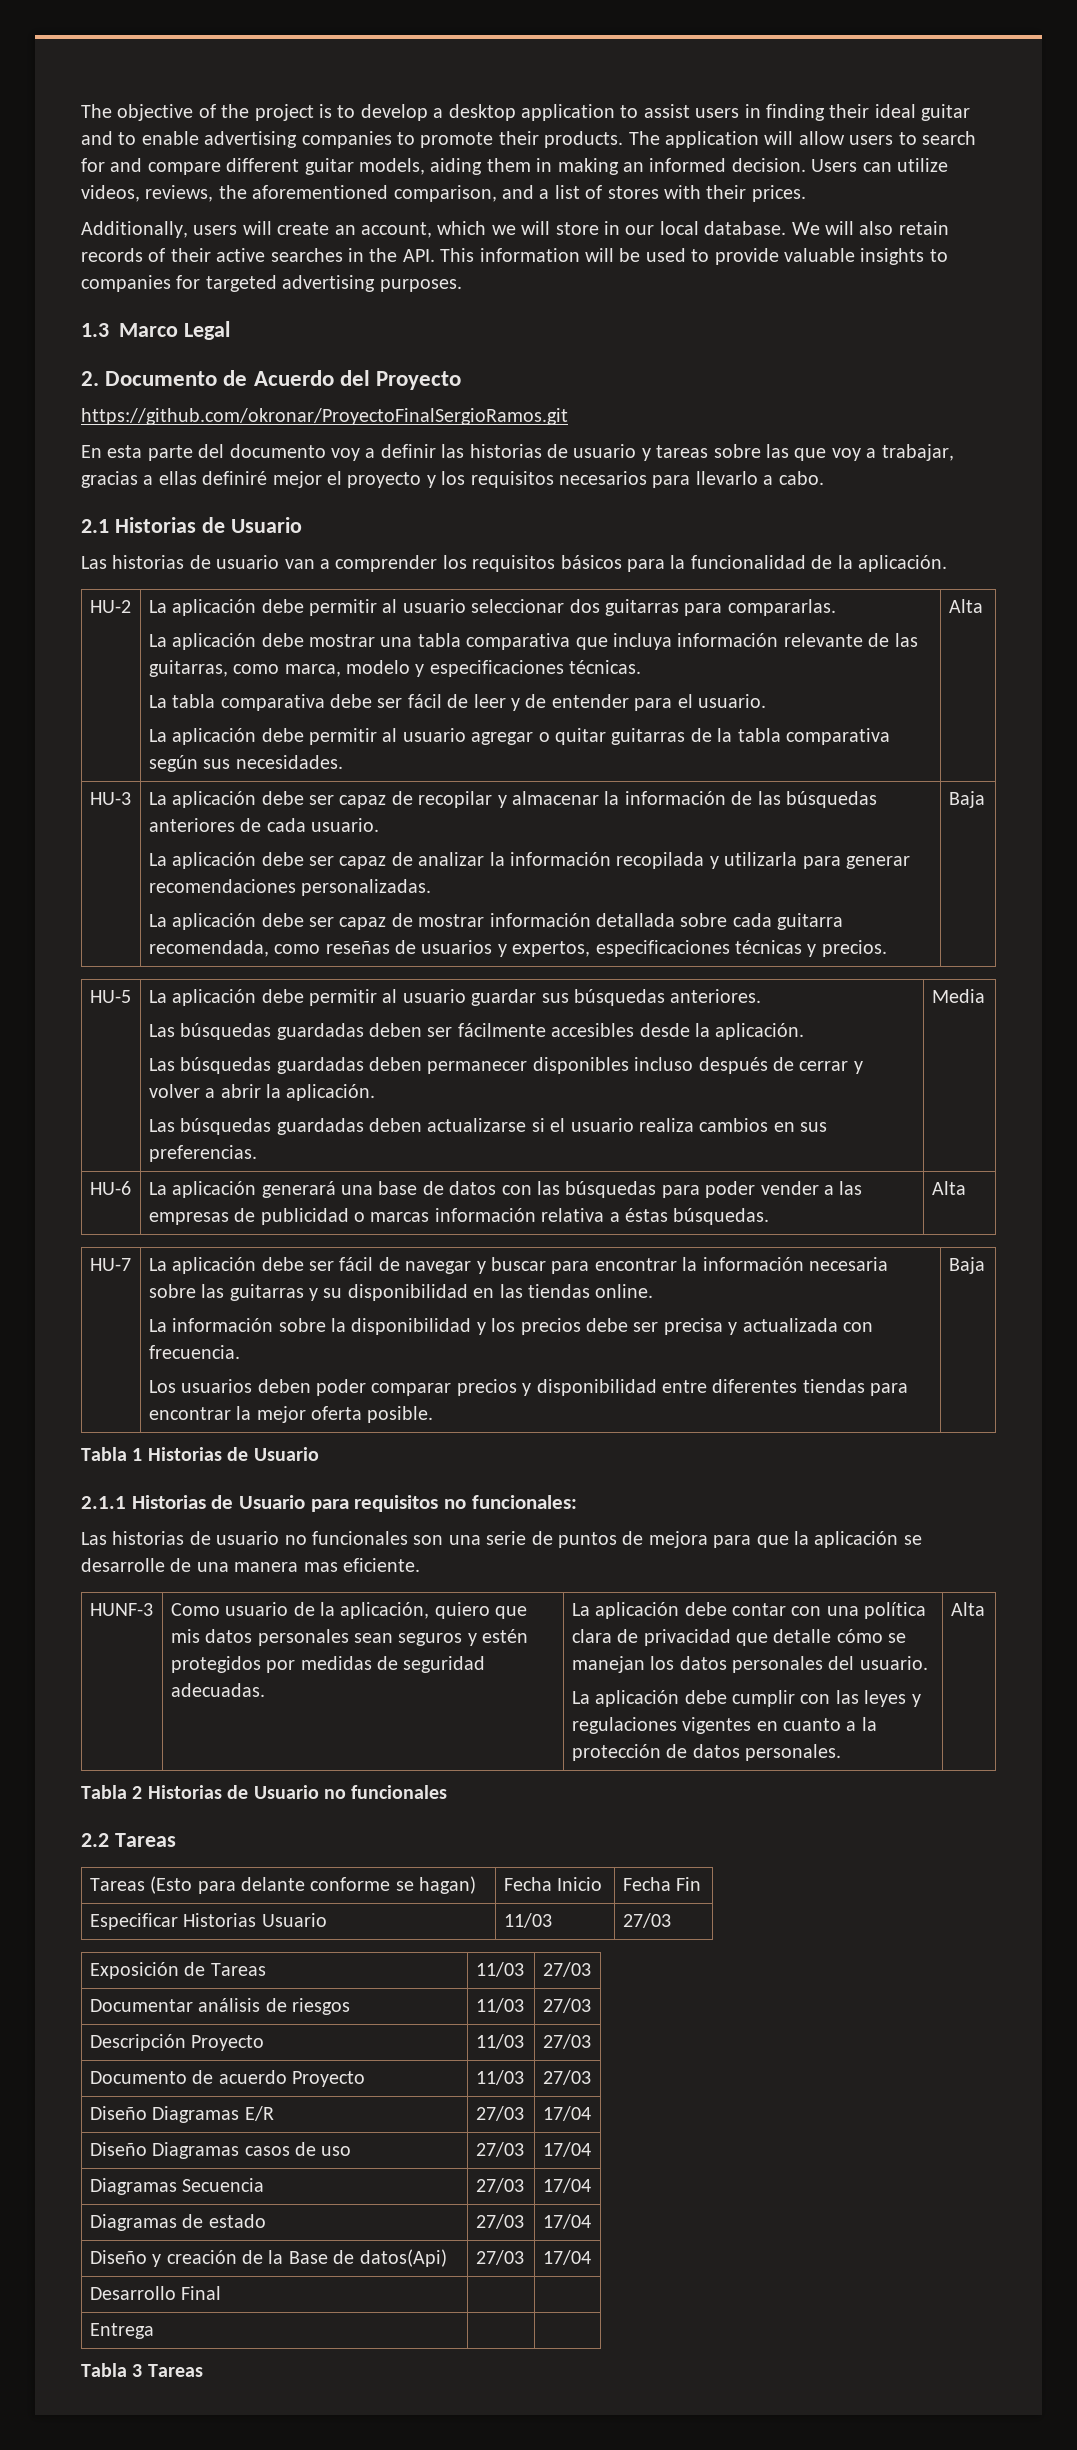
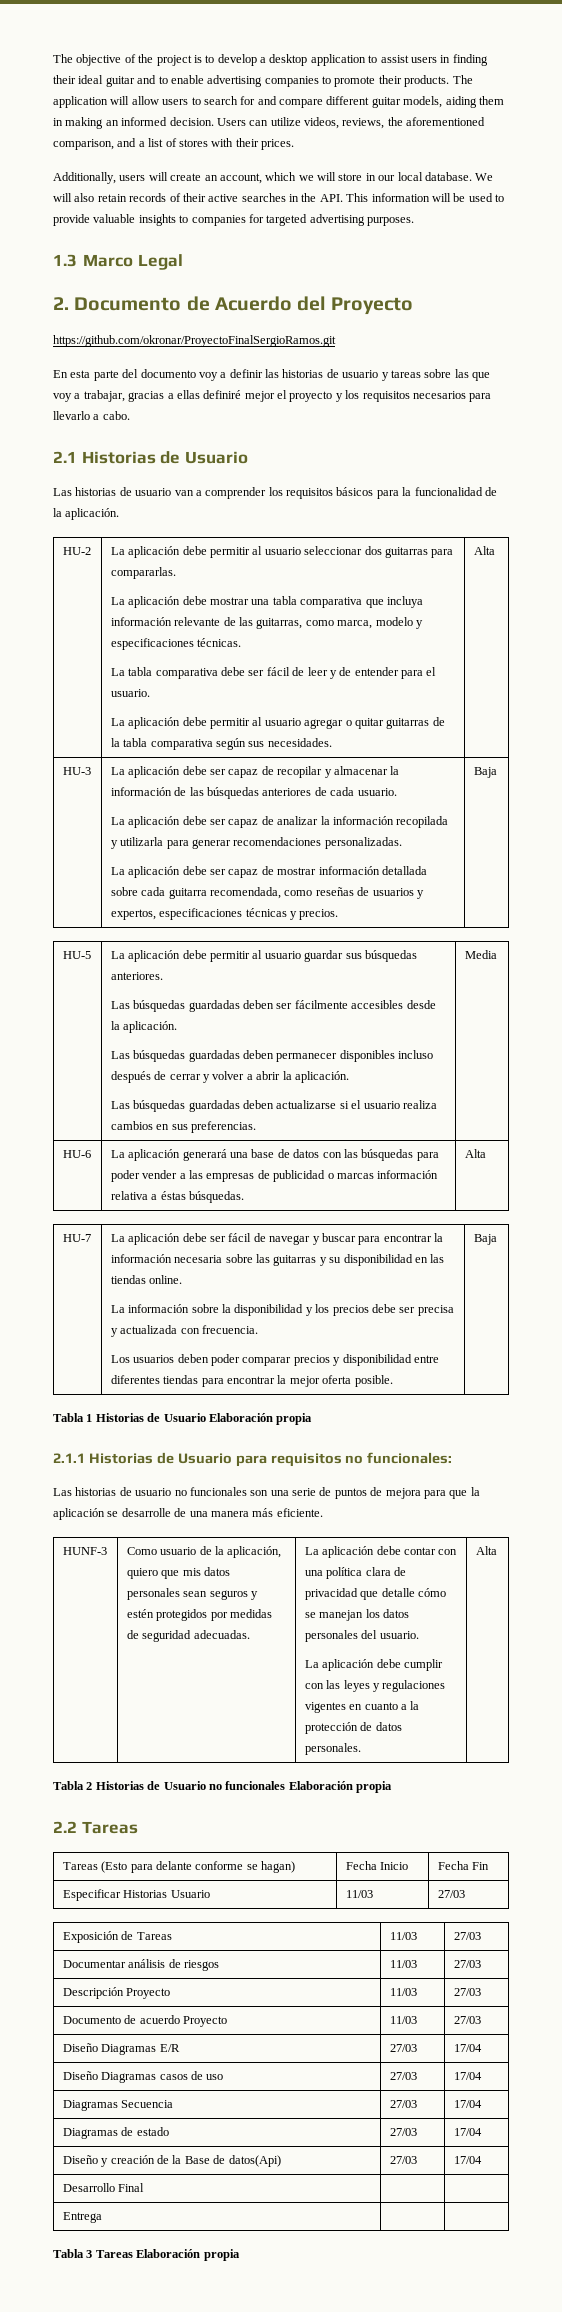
- Tabla 1 Historias de Usuario
+ Tabla 1 Historias de Usuario Elaboración propia
- Las historias de usuario no funcionales son una serie de puntos de mejora para que la aplicación se desarrolle de una manera mas eficiente.
+ Las historias de usuario no funcionales son una serie de puntos de mejora para que la aplicación se desarrolle de una manera más eficiente.
- Tabla 2 Historias de Usuario no funcionales
+ Tabla 2 Historias de Usuario no funcionales Elaboración propia
- Tabla 3 Tareas
+ Tabla 3 Tareas Elaboración propia

